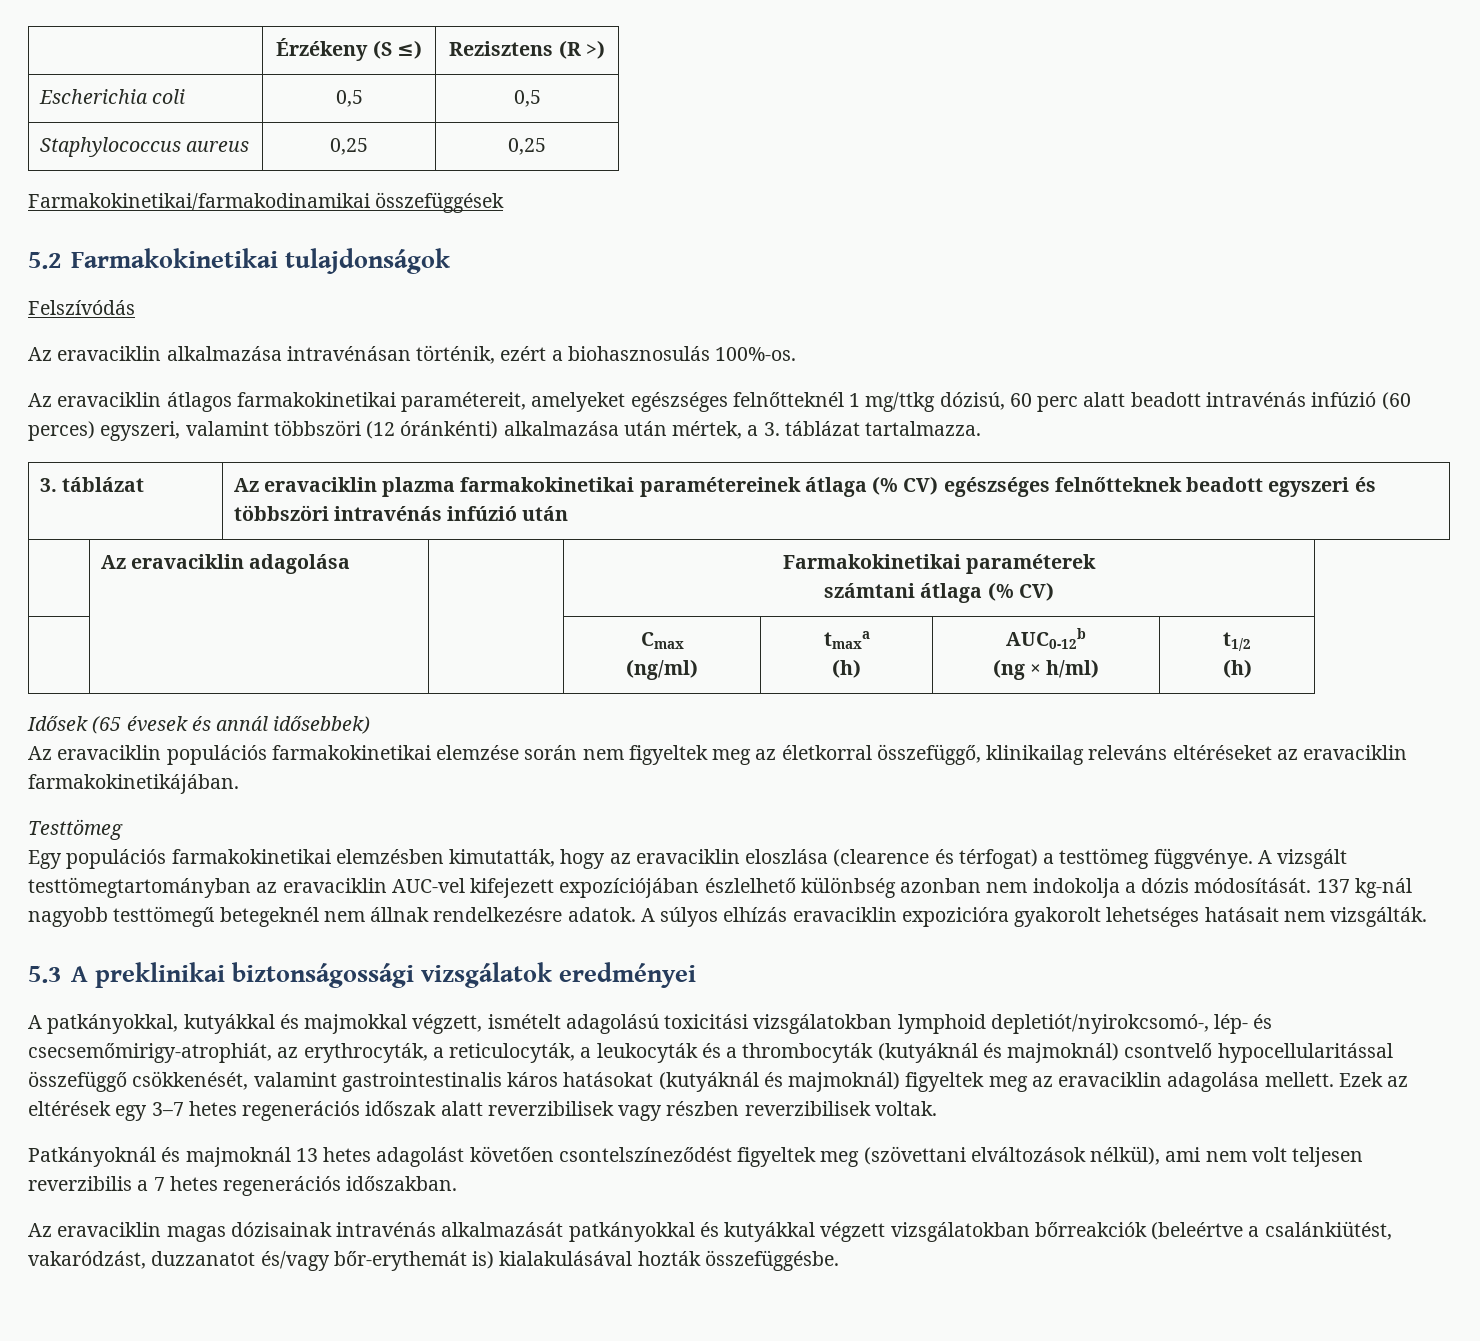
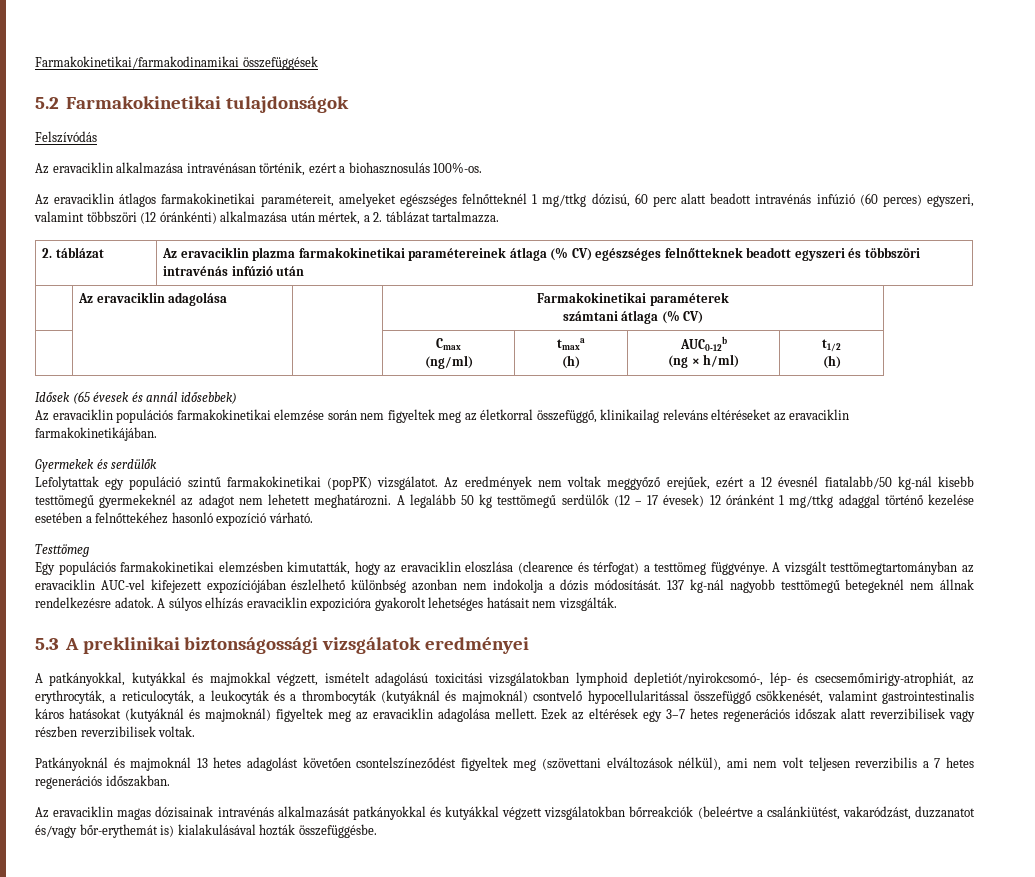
- | Érzékeny (S ≤) | Rezisztens (R >)
- Escherichia coli | 0,5 | 0,5
- Staphylococcus aureus | 0,25 | 0,25
- Az eravaciklin átlagos farmakokinetikai paramétereit, amelyeket egészséges felnőtteknél 1 mg/ttkg dózisú, 60 perc alatt beadott intravénás infúzió (60 perces) egyszeri, valamint többszöri (12 óránkénti) alkalmazása után mértek, a 3. táblázat tartalmazza.
+ Az eravaciklin átlagos farmakokinetikai paramétereit, amelyeket egészséges felnőtteknél 1 mg/ttkg dózisú, 60 perc alatt beadott intravénás infúzió (60 perces) egyszeri, valamint többszöri (12 óránkénti) alkalmazása után mértek, a 2. táblázat tartalmazza.
- 3. táblázat | Az eravaciklin plazma farmakokinetikai paramétereinek átlaga (% CV) egészséges felnőtteknek beadott egyszeri és többszöri intravénás infúzió után
+ 2. táblázat | Az eravaciklin plazma farmakokinetikai paramétereinek átlaga (% CV) egészséges felnőtteknek beadott egyszeri és többszöri intravénás infúzió után
+ Gyermekek és serdülők
+ Lefolytattak egy populáció szintű farmakokinetikai (popPK) vizsgálatot. Az eredmények nem voltak meggyőző erejűek, ezért a 12 évesnél fiatalabb/50 kg-nál kisebb testtömegű gyermekeknél az adagot nem lehetett meghatározni. A legalább 50 kg testtömegű serdülők (12 – 17 évesek) 12 óránként 1 mg/ttkg adaggal történő kezelése esetében a felnőttekéhez hasonló expozíció várható.

